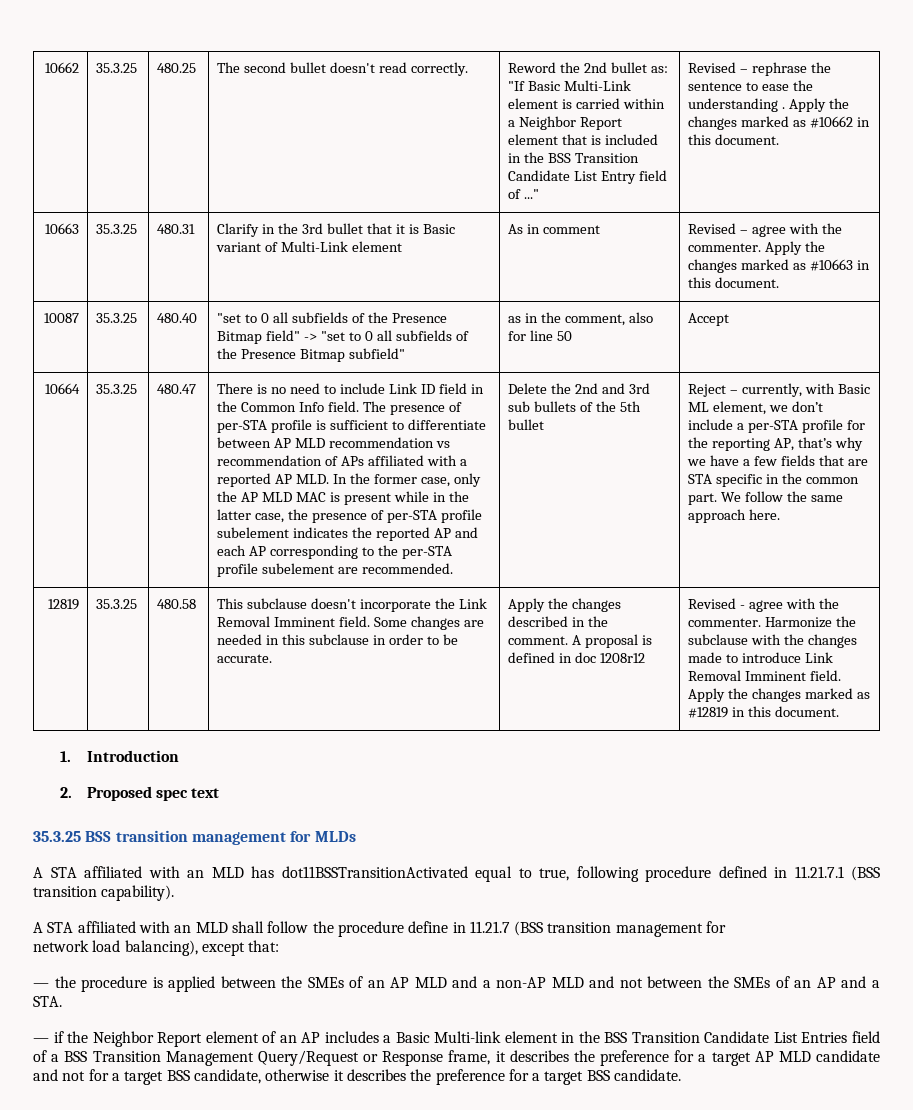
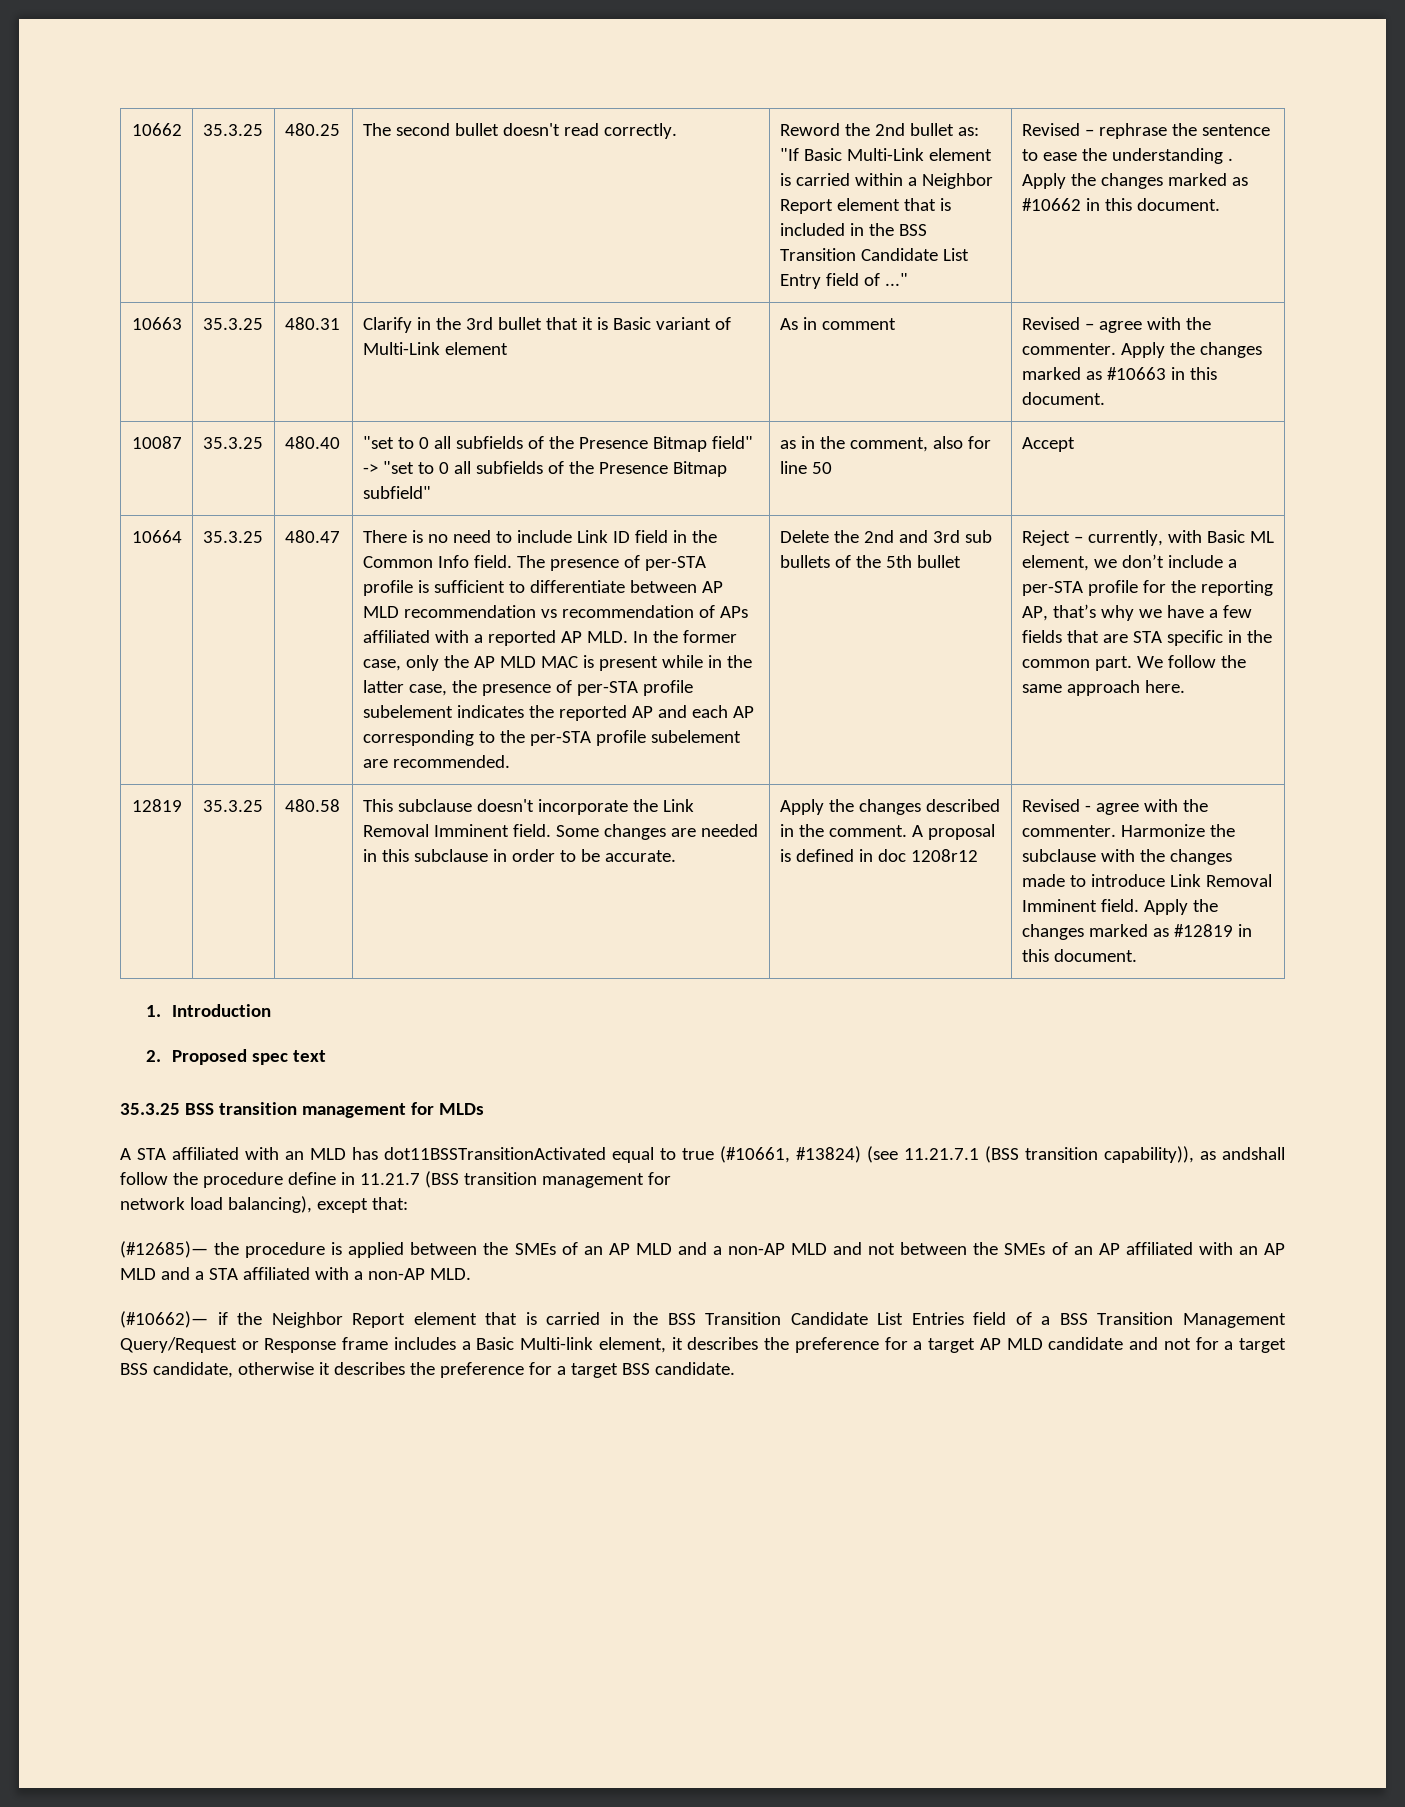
- A STA affiliated with an MLD has dot11BSSTransitionActivated equal to true, following procedure defined in 11.21.7.1 (BSS transition capability).
- A STA affiliated with an MLD shall follow the procedure define in 11.21.7 (BSS transition management for
+ A STA affiliated with an MLD has dot11BSSTransitionActivated equal to true (#10661, #13824) (see 11.21.7.1 (BSS transition capability)), as andshall follow the procedure define in 11.21.7 (BSS transition management for
- — the procedure is applied between the SMEs of an AP MLD and a non-AP MLD and not between the SMEs of an AP and a STA.
- — if the Neighbor Report element of an AP includes a Basic Multi-link element in the BSS Transition Candidate List Entries field of a BSS Transition Management Query/Request or Response frame, it describes the preference for a target AP MLD candidate and not for a target BSS candidate, otherwise it describes the preference for a target BSS candidate.
+ (#12685)— the procedure is applied between the SMEs of an AP MLD and a non-AP MLD and not between the SMEs of an AP affiliated with an AP MLD and a STA affiliated with a non-AP MLD.
+ (#10662)— if the Neighbor Report element that is carried in the BSS Transition Candidate List Entries field of a BSS Transition Management Query/Request or Response frame includes a Basic Multi-link element, it describes the preference for a target AP MLD candidate and not for a target BSS candidate, otherwise it describes the preference for a target BSS candidate.

